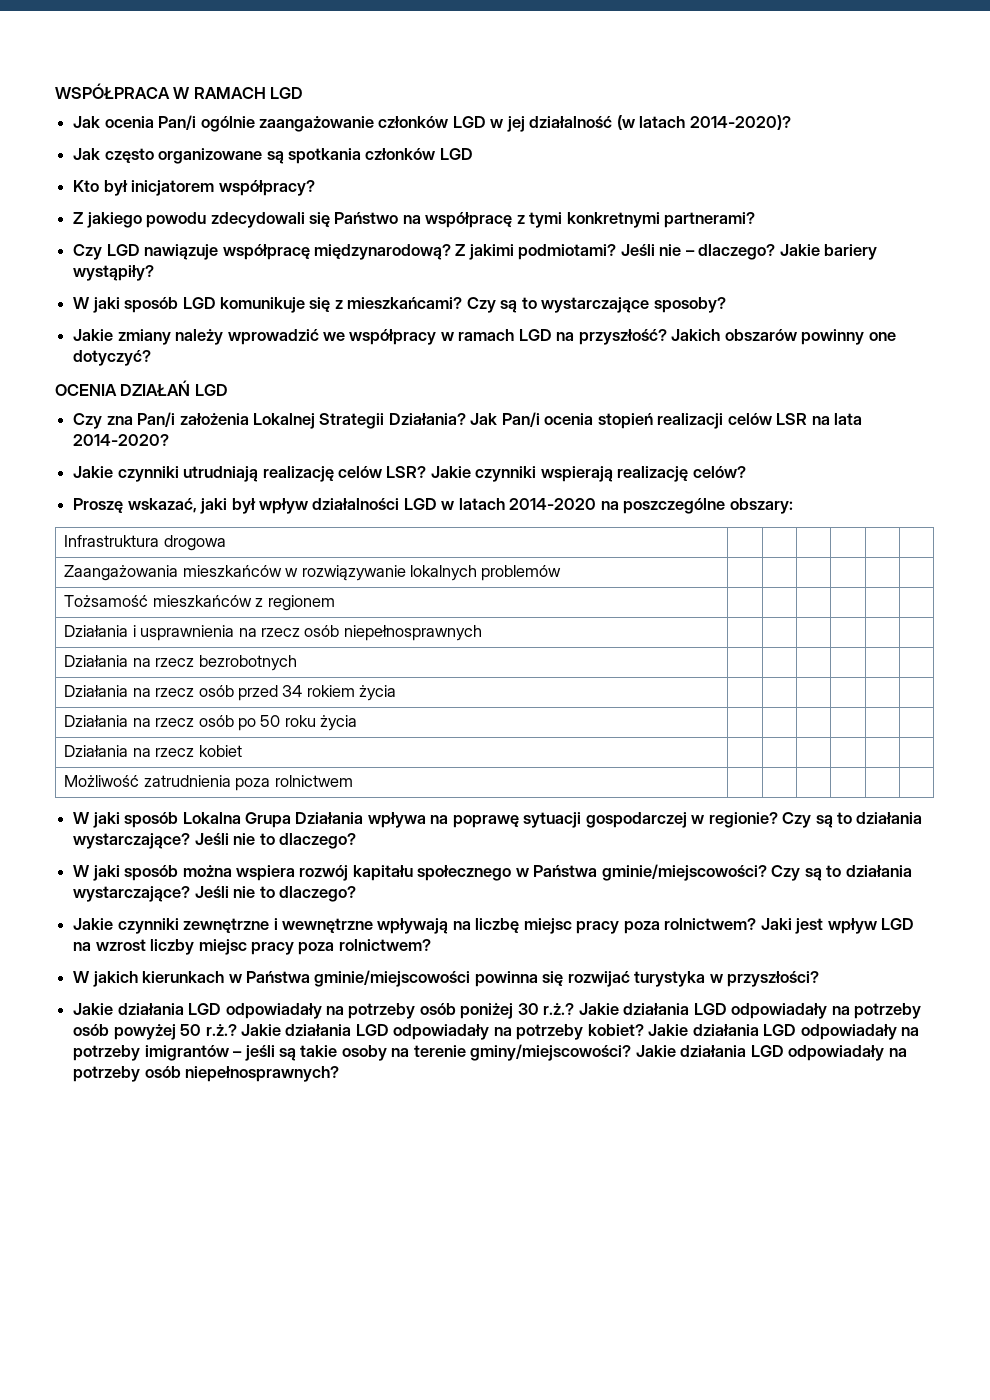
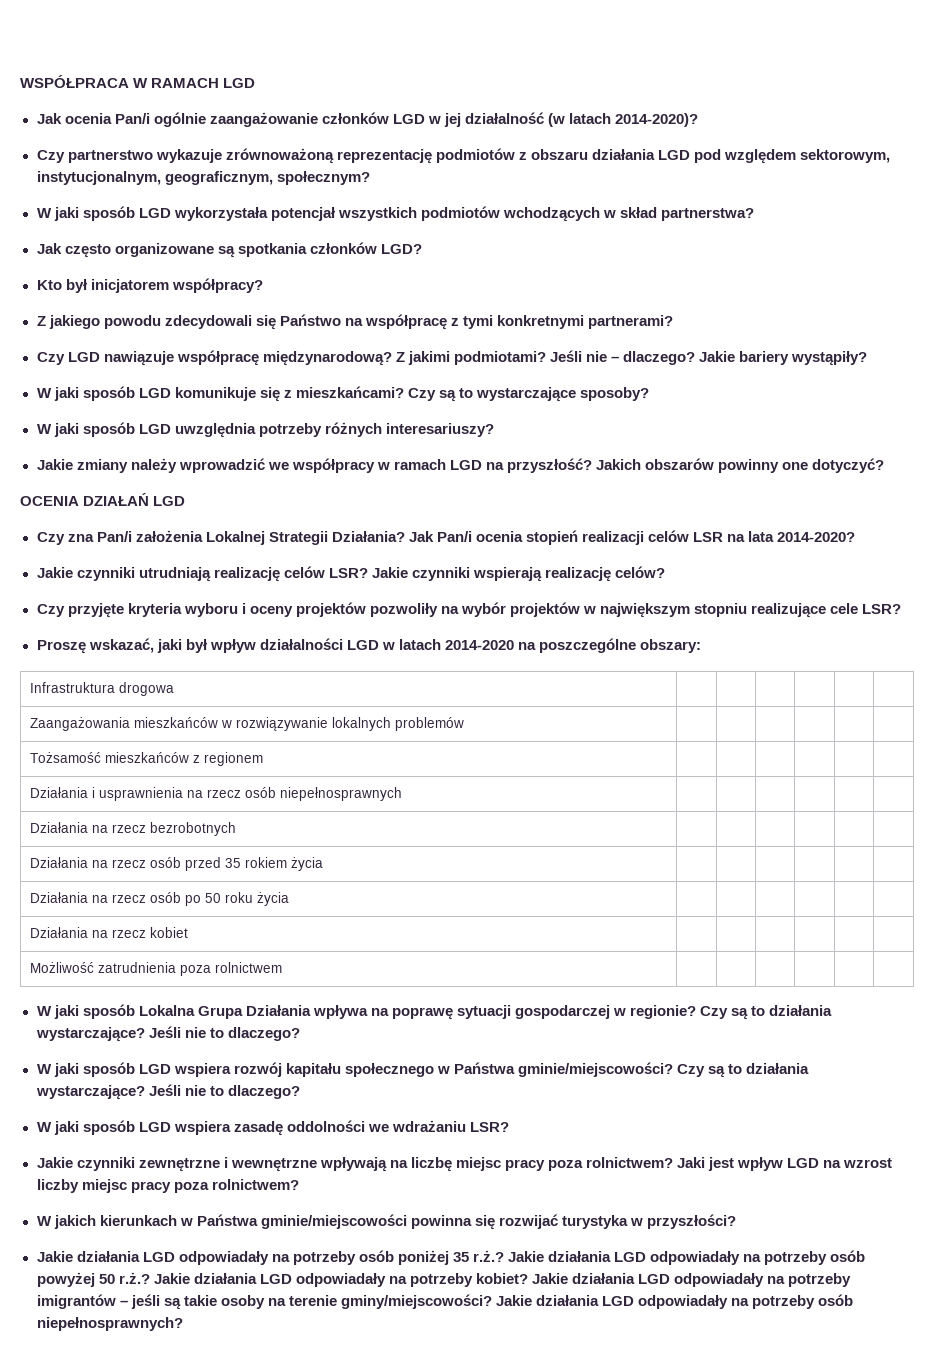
+ Czy partnerstwo wykazuje zrównoważoną reprezentację podmiotów z obszaru działania LGD pod względem sektorowym, instytucjonalnym, geograficznym, społecznym?
+ W jaki sposób LGD wykorzystała potencjał wszystkich podmiotów wchodzących w skład partnerstwa?
- Jak często organizowane są spotkania członków LGD
+ Jak często organizowane są spotkania członków LGD?
+ W jaki sposób LGD uwzględnia potrzeby różnych interesariuszy?
+ Czy przyjęte kryteria wyboru i oceny projektów pozwoliły na wybór projektów w największym stopniu realizujące cele LSR?
- Działania na rzecz osób przed 34 rokiem życia | | | | | |
+ Działania na rzecz osób przed 35 rokiem życia | | | | | |
- W jaki sposób można wspiera rozwój kapitału społecznego w Państwa gminie/miejscowości?
+ W jaki sposób LGD wspiera rozwój kapitału społecznego w Państwa gminie/miejscowości?
+ W jaki sposób LGD wspiera zasadę oddolności we wdrażaniu LSR?
- Jakie działania LGD odpowiadały na potrzeby osób poniżej 30 r.ż.?
+ Jakie działania LGD odpowiadały na potrzeby osób poniżej 35 r.ż.?

